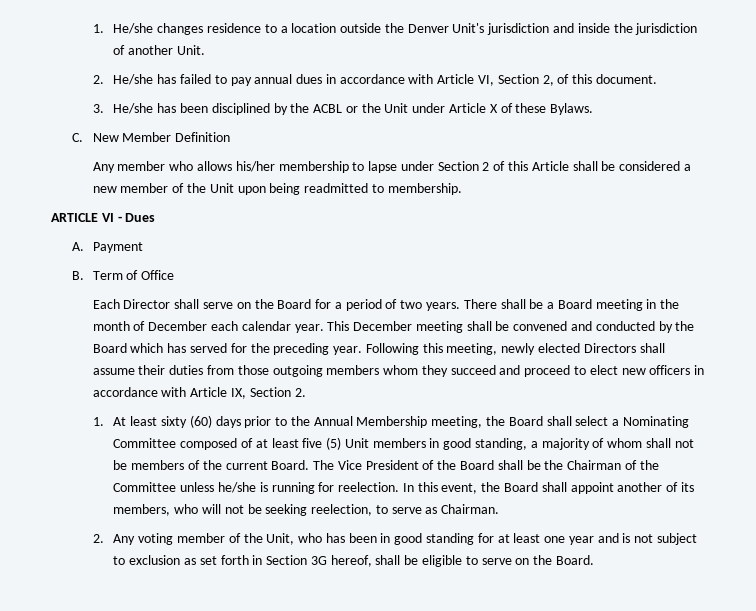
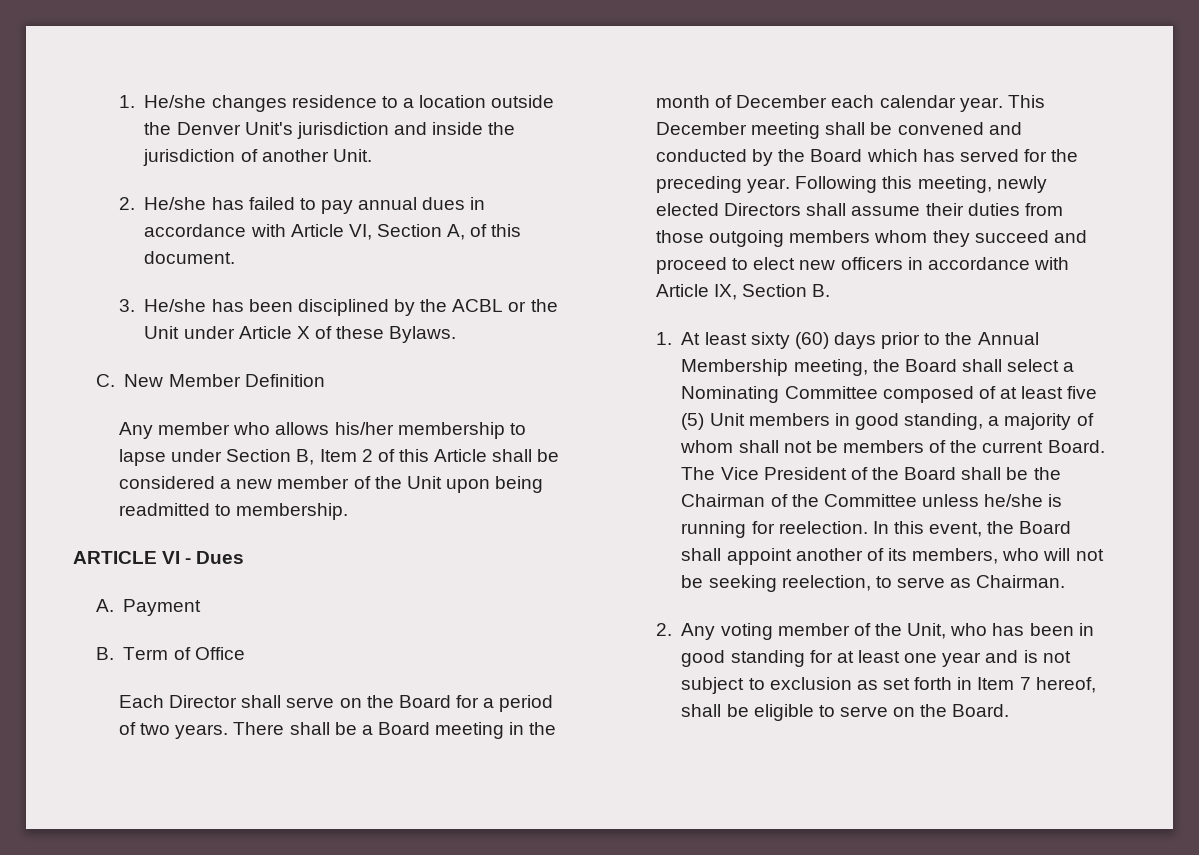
- 2. He/she has failed to pay annual dues in accordance with Article VI, Section 2, of this document.
+ 2. He/she has failed to pay annual dues in accordance with Article VI, Section A, of this document.
- Any member who allows his/her membership to lapse under Section 2 of this Article shall be considered a new member of the Unit upon being readmitted to membership.
+ Any member who allows his/her membership to lapse under Section B, Item 2 of this Article shall be considered a new member of the Unit upon being readmitted to membership.
- Following this meeting, newly elected Directors shall assume their duties from those outgoing members whom they succeed and proceed to elect new officers in accordance with Article IX, Section 2.
+ Following this meeting, newly elected Directors shall assume their duties from those outgoing members whom they succeed and proceed to elect new officers in accordance with Article IX, Section B.
- 2. Any voting member of the Unit, who has been in good standing for at least one year and is not subject to exclusion as set forth in Section 3G hereof, shall be eligible to serve on the Board.
+ 2. Any voting member of the Unit, who has been in good standing for at least one year and is not subject to exclusion as set forth in Item 7 hereof, shall be eligible to serve on the Board.

